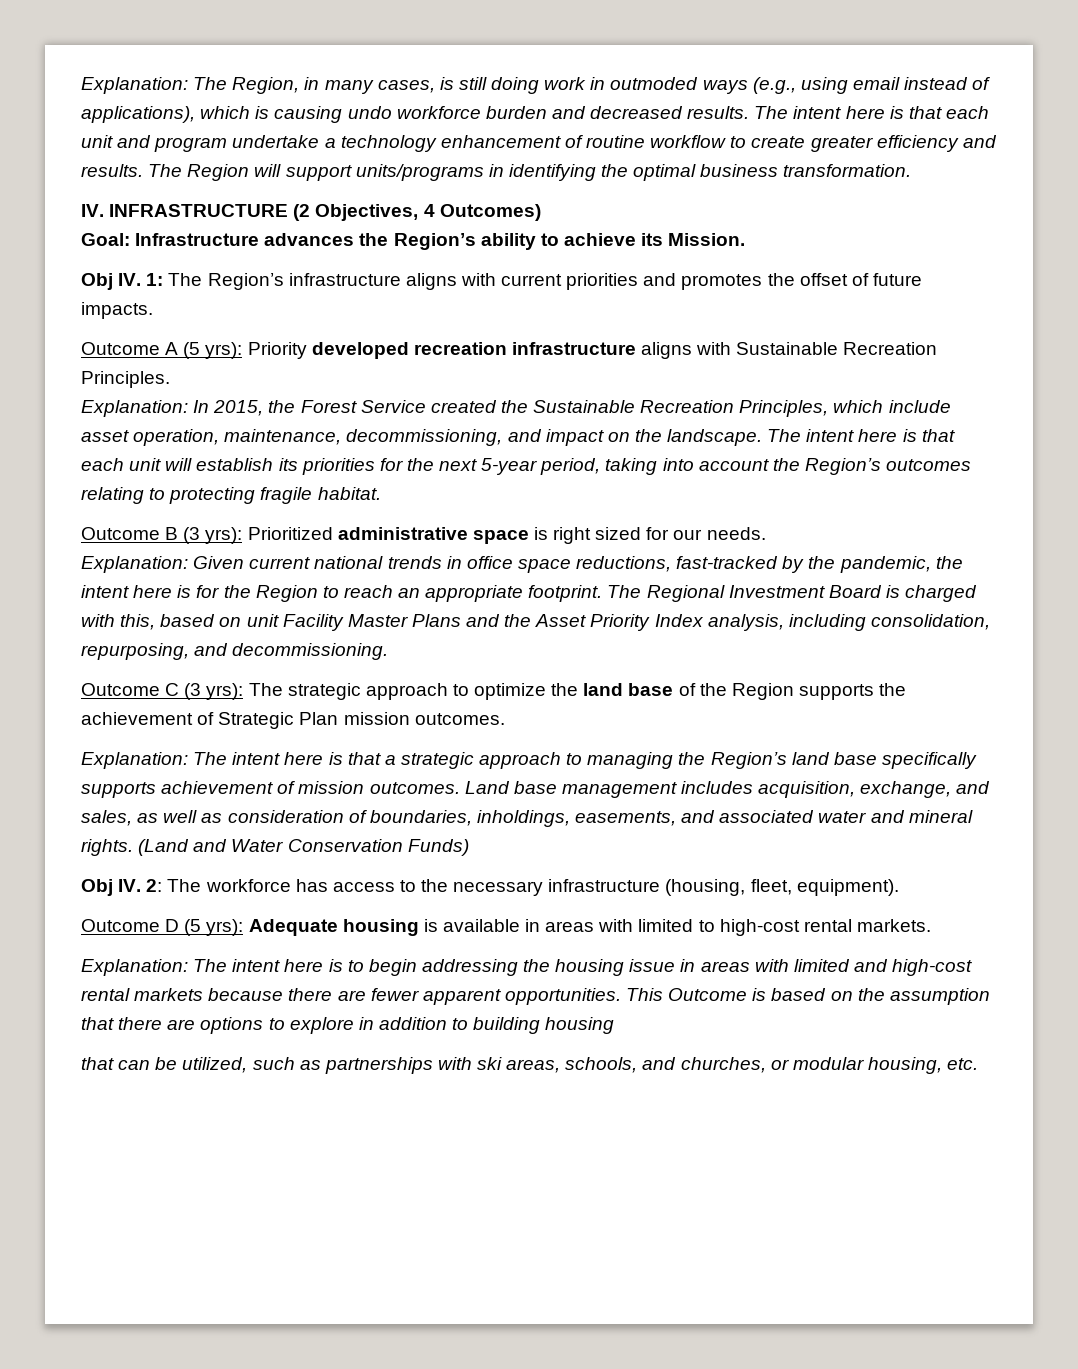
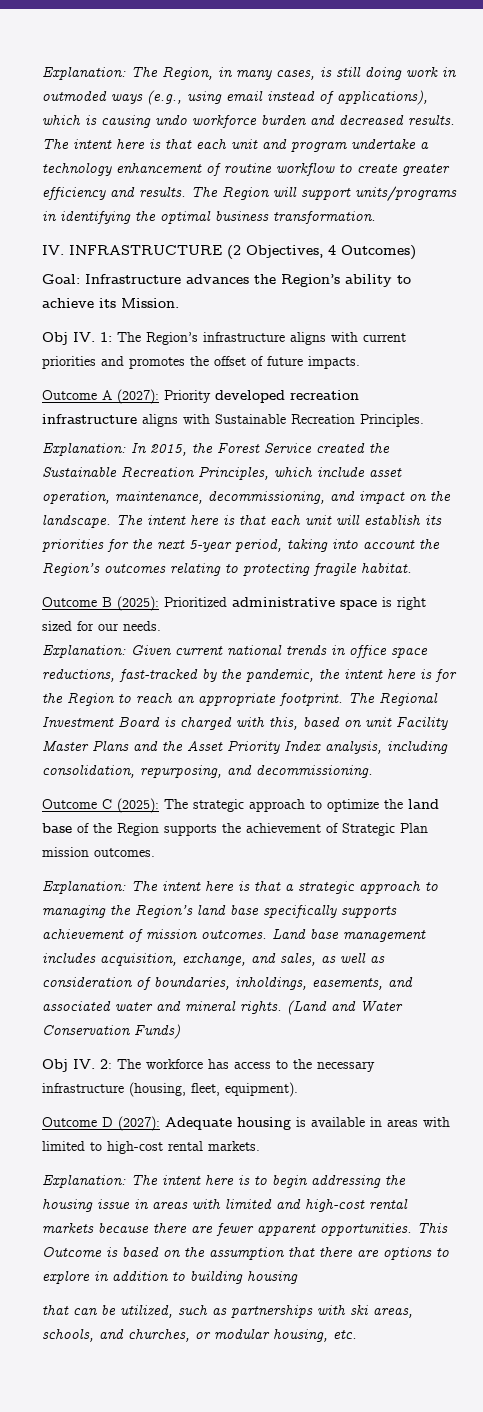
- Outcome A (5 yrs): Priority developed recreation infrastructure aligns with Sustainable Recreation Principles.
+ Outcome A (2027): Priority developed recreation infrastructure aligns with Sustainable Recreation Principles.
- Outcome B (3 yrs): Prioritized administrative space is right sized for our needs.
+ Outcome B (2025): Prioritized administrative space is right sized for our needs.
- Outcome C (3 yrs): The strategic approach to optimize the land base of the Region supports the achievement of Strategic Plan mission outcomes.
+ Outcome C (2025): The strategic approach to optimize the land base of the Region supports the achievement of Strategic Plan mission outcomes.
- Outcome D (5 yrs): Adequate housing is available in areas with limited to high-cost rental markets.
+ Outcome D (2027): Adequate housing is available in areas with limited to high-cost rental markets.

